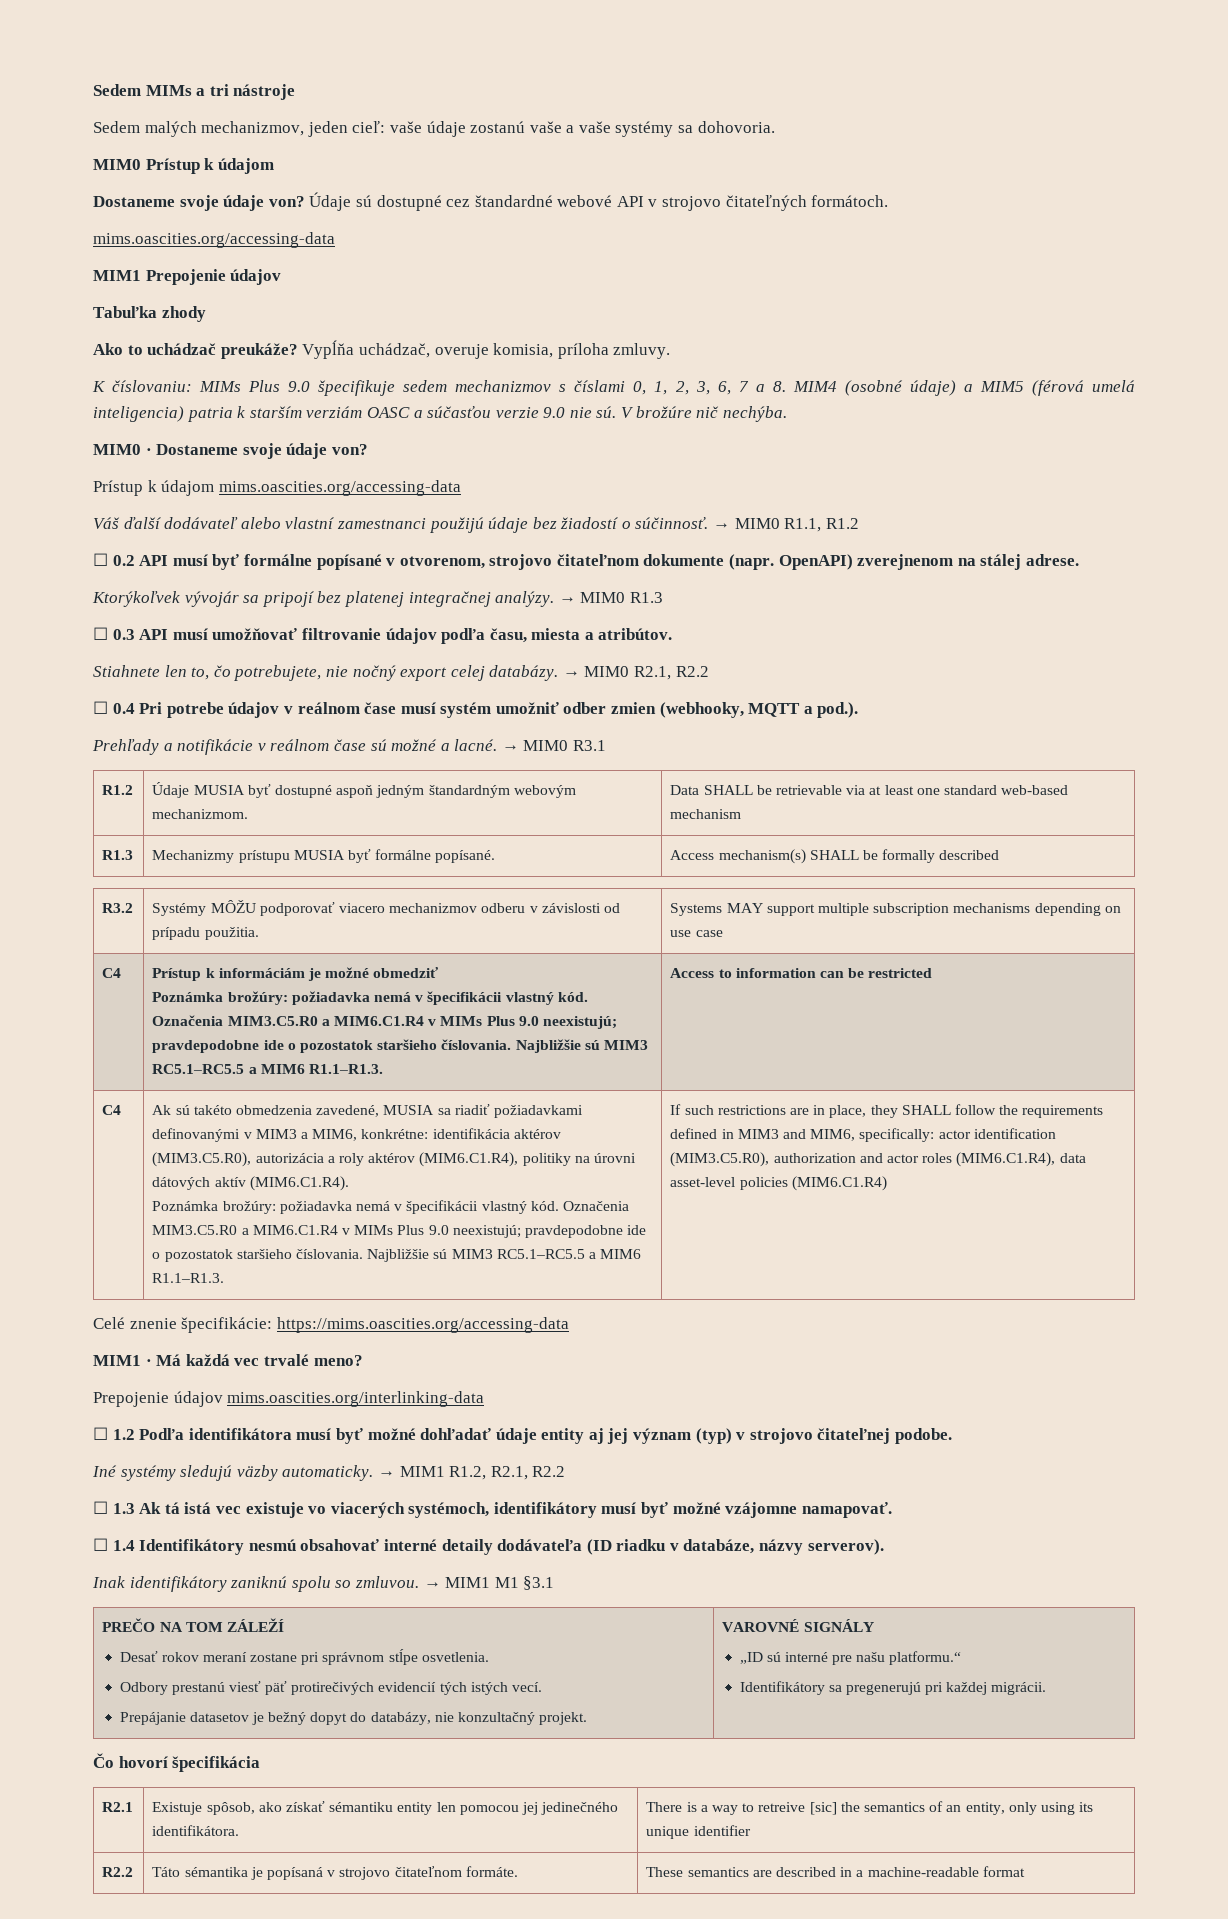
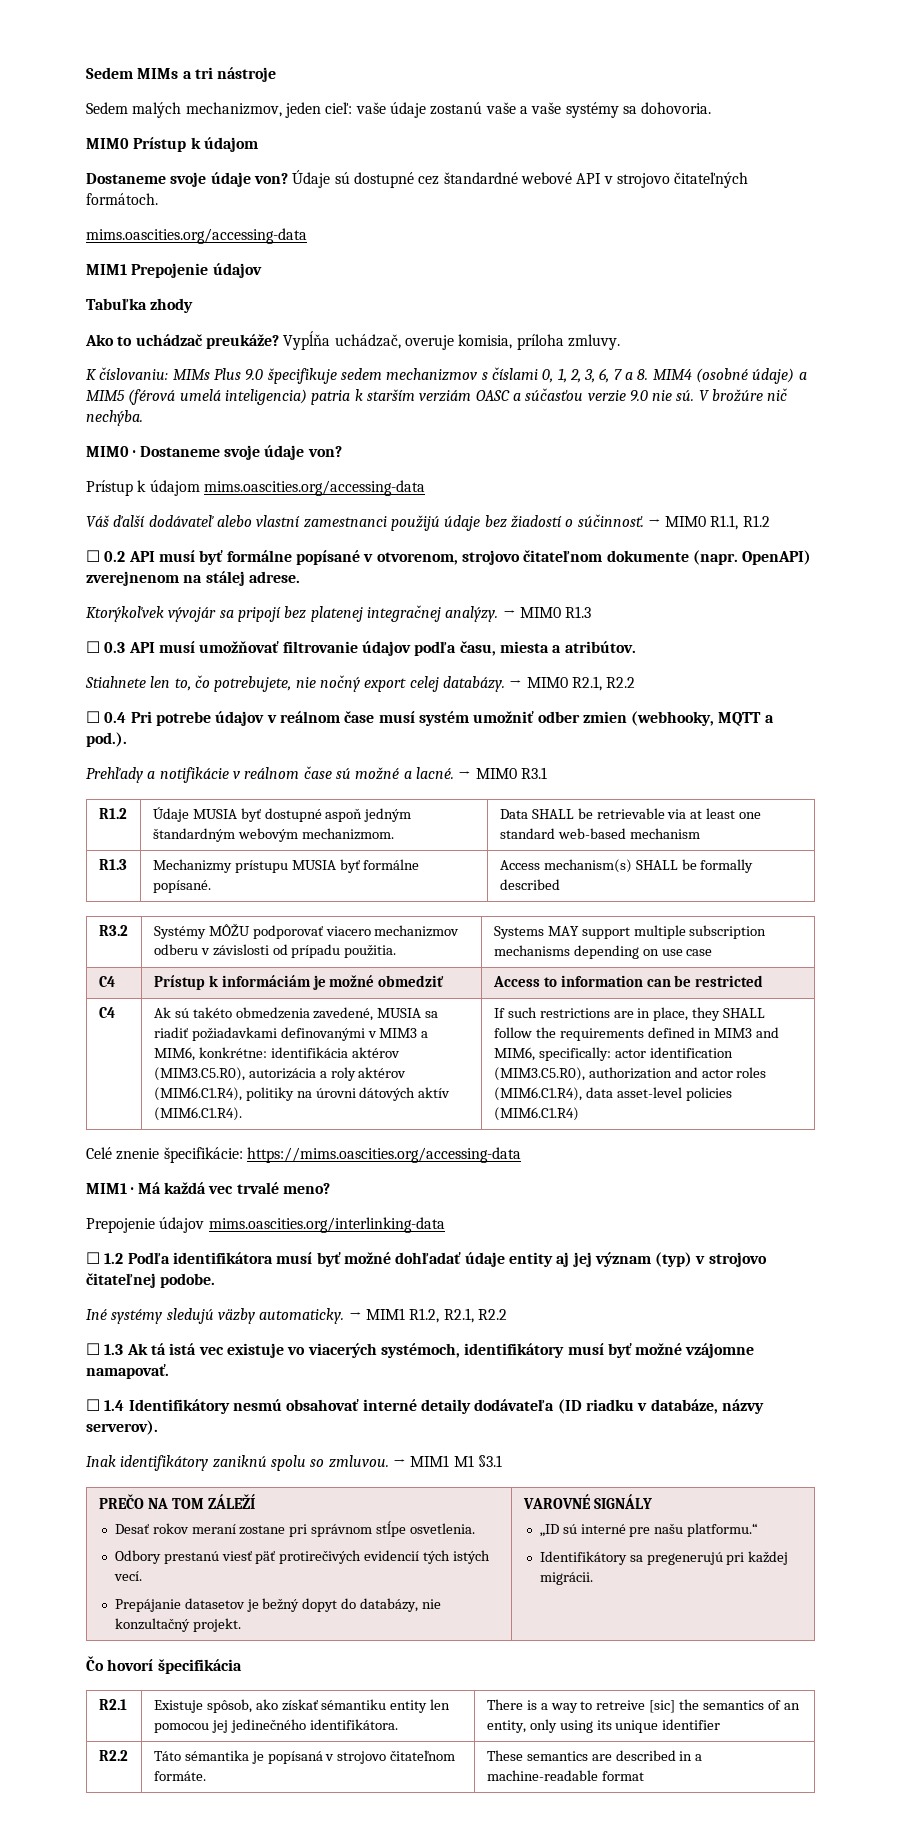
  Prístup k informáciám je možné obmedziť
- Poznámka brožúry: požiadavka nemá v špecifikácii vlastný kód. Označenia MIM3.C5.R0 a MIM6.C1.R4 v MIMs Plus 9.0 neexistujú; pravdepodobne ide o pozostatok staršieho číslovania. Najbližšie sú MIM3 RC5.1–RC5.5 a MIM6 R1.1–R1.3.
  Ak sú takéto obmedzenia zavedené, MUSIA sa riadiť požiadavkami definovanými v MIM3 a MIM6, konkrétne: identifikácia aktérov (MIM3.C5.R0), autorizácia a roly aktérov (MIM6.C1.R4), politiky na úrovni dátových aktív (MIM6.C1.R4).
- Poznámka brožúry: požiadavka nemá v špecifikácii vlastný kód. Označenia MIM3.C5.R0 a MIM6.C1.R4 v MIMs Plus 9.0 neexistujú; pravdepodobne ide o pozostatok staršieho číslovania. Najbližšie sú MIM3 RC5.1–RC5.5 a MIM6 R1.1–R1.3.

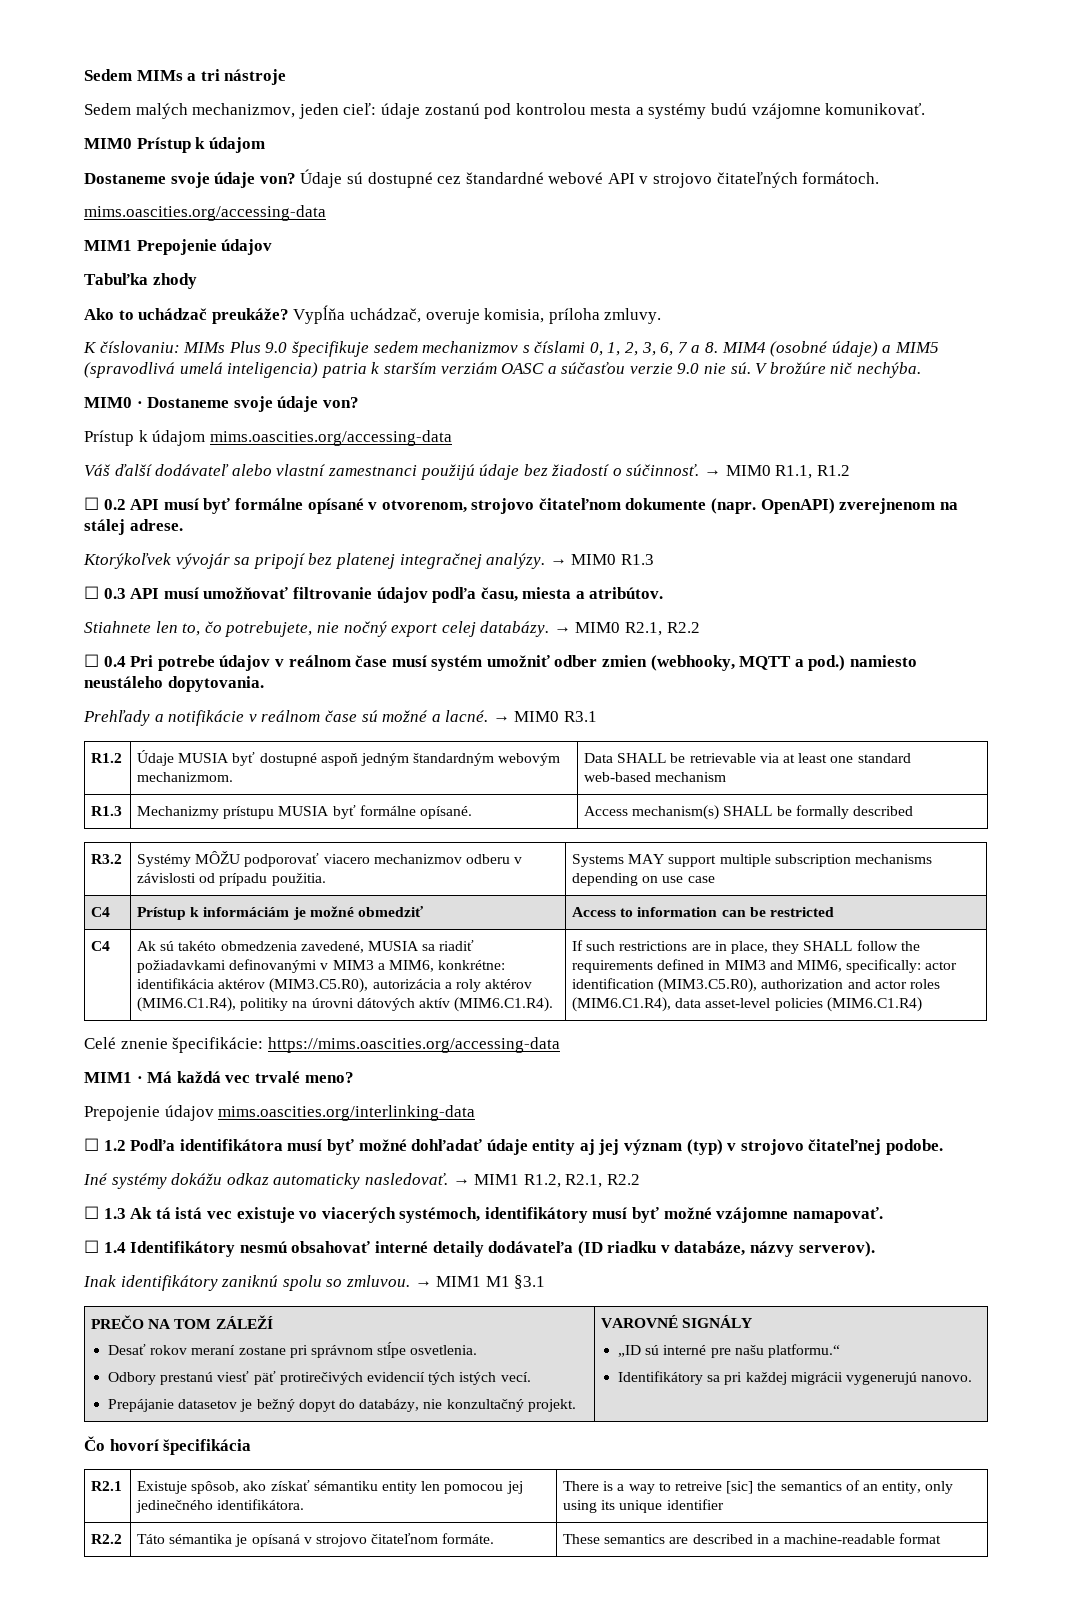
- Sedem malých mechanizmov, jeden cieľ: vaše údaje zostanú vaše a vaše systémy sa dohovoria.
+ Sedem malých mechanizmov, jeden cieľ: údaje zostanú pod kontrolou mesta a systémy budú vzájomne komunikovať.
- K číslovaniu: MIMs Plus 9.0 špecifikuje sedem mechanizmov s číslami 0, 1, 2, 3, 6, 7 a 8. MIM4 (osobné údaje) a MIM5 (férová umelá inteligencia) patria k starším verziám OASC a súčasťou verzie 9.0 nie sú.
+ K číslovaniu: MIMs Plus 9.0 špecifikuje sedem mechanizmov s číslami 0, 1, 2, 3, 6, 7 a 8. MIM4 (osobné údaje) a MIM5 (spravodlivá umelá inteligencia) patria k starším verziám OASC a súčasťou verzie 9.0 nie sú.
- ☐ 0.2 API musí byť formálne popísané v otvorenom, strojovo čitateľnom dokumente (napr.
+ ☐ 0.2 API musí byť formálne opísané v otvorenom, strojovo čitateľnom dokumente (napr.
- ☐ 0.4 Pri potrebe údajov v reálnom čase musí systém umožniť odber zmien (webhooky, MQTT a pod.).
+ ☐ 0.4 Pri potrebe údajov v reálnom čase musí systém umožniť odber zmien (webhooky, MQTT a pod.) namiesto neustáleho dopytovania.
- R1.3 | Mechanizmy prístupu MUSIA byť formálne popísané. | Access mechanism(s) SHALL be formally described
+ R1.3 | Mechanizmy prístupu MUSIA byť formálne opísané. | Access mechanism(s) SHALL be formally described
- Iné systémy sledujú väzby automaticky.
+ Iné systémy dokážu odkaz automaticky nasledovať.
- Identifikátory sa pregenerujú pri každej migrácii.
+ Identifikátory sa pri každej migrácii vygenerujú nanovo.
- R2.2 | Táto sémantika je popísaná v strojovo čitateľnom formáte. | These semantics are described in a machine-readable format
+ R2.2 | Táto sémantika je opísaná v strojovo čitateľnom formáte. | These semantics are described in a machine-readable format

